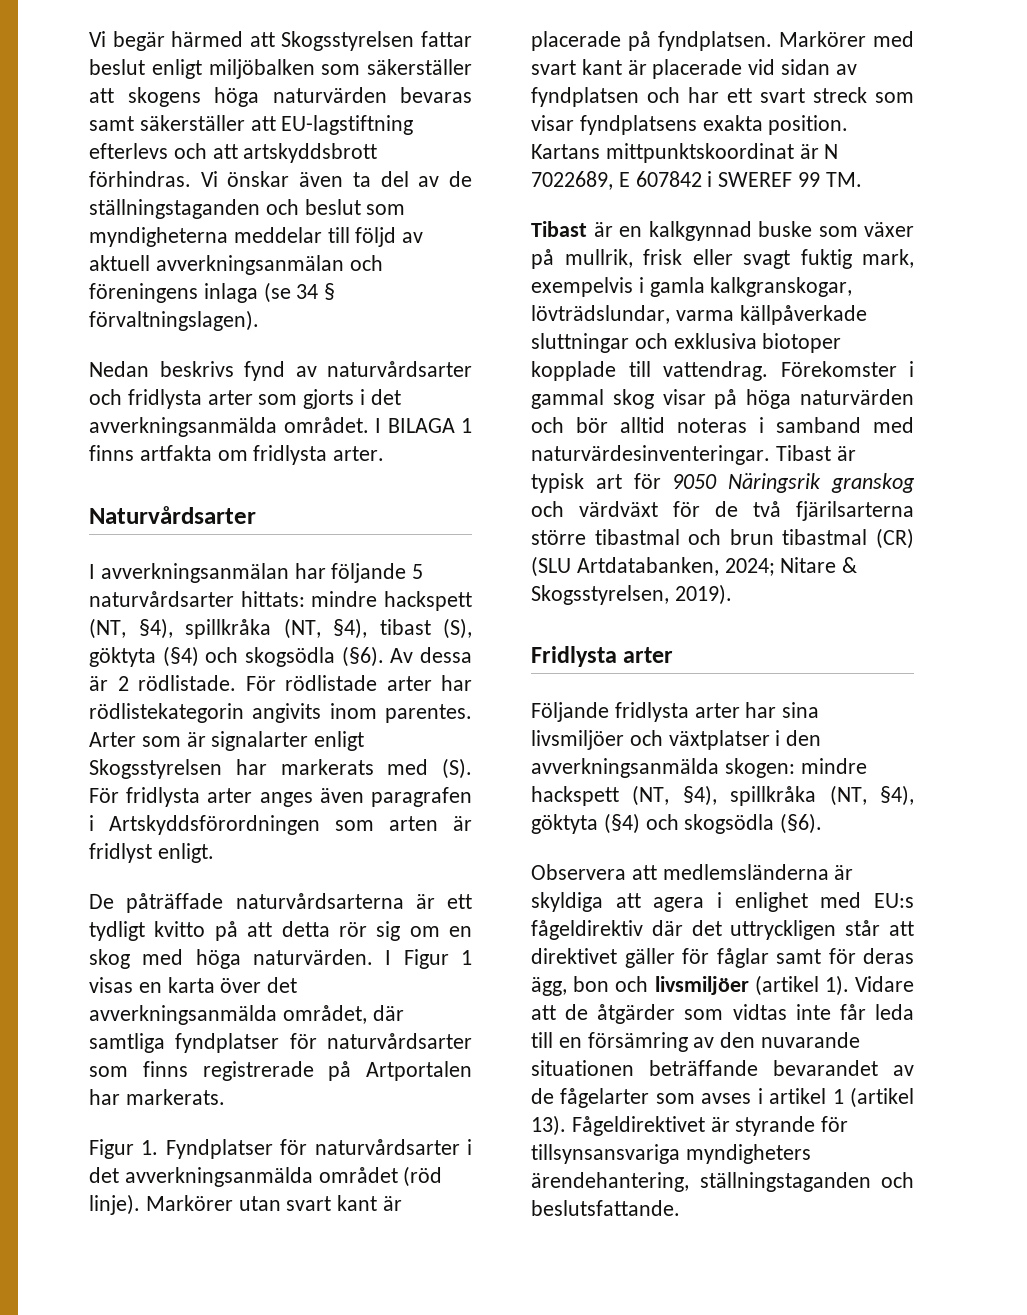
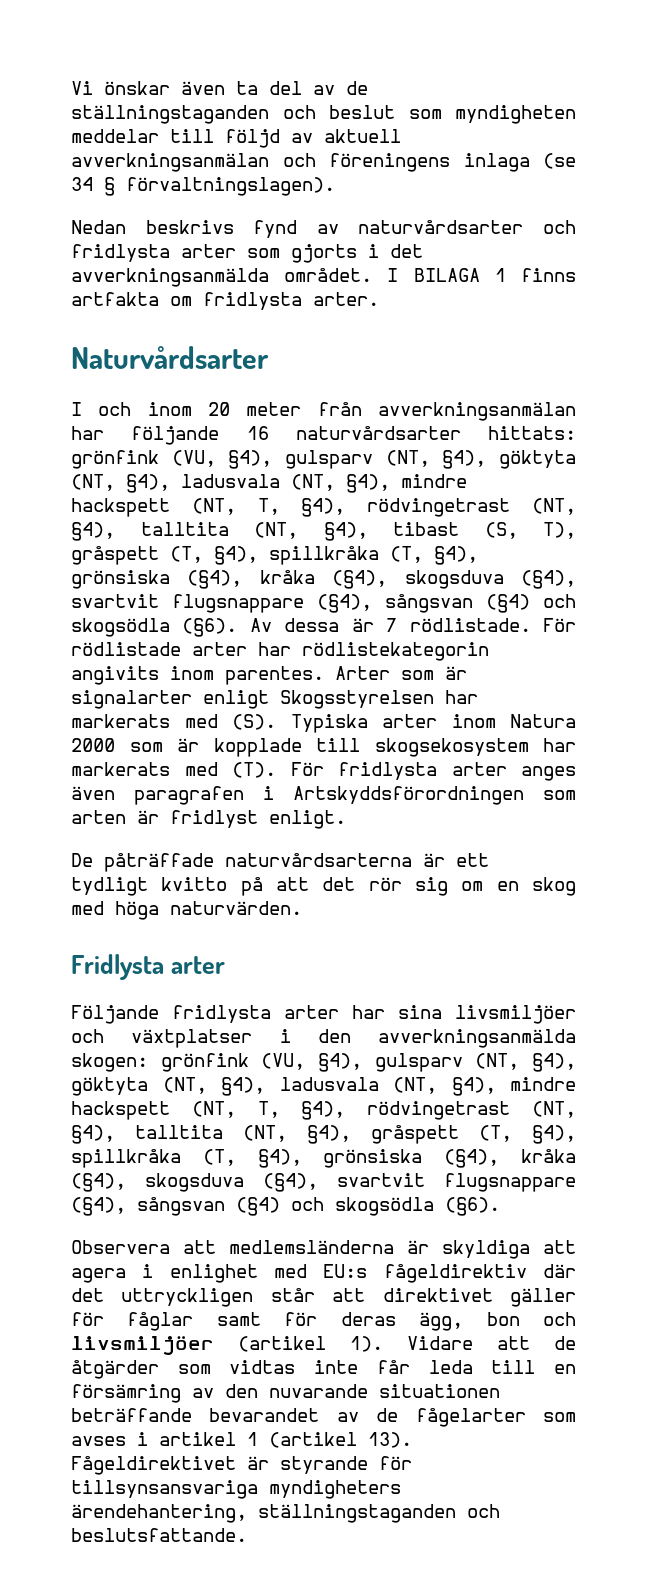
- Vi begär härmed att Skogsstyrelsen fattar beslut enligt miljöbalken som säkerställer att skogens höga naturvärden bevaras samt säkerställer att EU-lagstiftning efterlevs och att artskyddsbrott förhindras. Vi önskar även ta del av de ställningstaganden och beslut som myndigheterna meddelar till följd av aktuell avverkningsanmälan och föreningens inlaga (se 34 § förvaltningslagen).
+ Vi önskar även ta del av de ställningstaganden och beslut som myndigheten meddelar till följd av aktuell avverkningsanmälan och föreningens inlaga (se 34 § förvaltningslagen).
- I avverkningsanmälan har följande 5 naturvårdsarter hittats: mindre hackspett (NT, §4), spillkråka (NT, §4), tibast (S), göktyta (§4) och skogsödla (§6).
+ I och inom 20 meter från avverkningsanmälan har följande 16 naturvårdsarter hittats: grönfink (VU, §4), gulsparv (NT, §4), göktyta (NT, §4), ladusvala (NT, §4), mindre hackspett (NT, T, §4), rödvingetrast (NT, §4), talltita (NT, §4), tibast (S, T), gråspett (T, §4), spillkråka (T, §4), grönsiska (§4), kråka (§4), skogsduva (§4), svartvit flugsnappare (§4), sångsvan (§4) och skogsödla (§6).
- Av dessa är 2 rödlistade.
+ Av dessa är 7 rödlistade.
- Arter som är signalarter enligt Skogsstyrelsen har markerats med (S). För fridlysta arter anges även paragrafen i Artskyddsförordningen som arten är fridlyst enligt.
+ Arter som är signalarter enligt Skogsstyrelsen har markerats med (S). Typiska arter inom Natura 2000 som är kopplade till skogsekosystem har markerats med (T). För fridlysta arter anges även paragrafen i Artskyddsförordningen som arten är fridlyst enligt.
- De påträffade naturvårdsarterna är ett tydligt kvitto på att detta rör sig om en skog med höga naturvärden. I Figur 1 visas en karta över det avverkningsanmälda området, där samtliga fyndplatser för naturvårdsarter som finns registrerade på Artportalen har markerats.
- Figur 1. Fyndplatser för naturvårdsarter i det avverkningsanmälda området (röd linje). Markörer utan svart kant är placerade på fyndplatsen. Markörer med svart kant är placerade vid sidan av fyndplatsen och har ett svart streck som visar fyndplatsens exakta position. Kartans mittpunktskoordinat är N 7022689, E 607842 i SWEREF 99 TM.
- Tibast är en kalkgynnad buske som växer på mullrik, frisk eller svagt fuktig mark, exempelvis i gamla kalkgranskogar, lövträdslundar, varma källpåverkade sluttningar och exklusiva biotoper kopplade till vattendrag. Förekomster i gammal skog visar på höga naturvärden och bör alltid noteras i samband med naturvärdesinventeringar. Tibast är typisk art för 9050 Näringsrik granskog och värdväxt för de två fjärilsarterna större tibastmal och brun tibastmal (CR) (SLU Artdatabanken, 2024; Nitare & Skogsstyrelsen, 2019).
+ De påträffade naturvårdsarterna är ett tydligt kvitto på att det rör sig om en skog med höga naturvärden.
- Följande fridlysta arter har sina livsmiljöer och växtplatser i den avverkningsanmälda skogen: mindre hackspett (NT, §4), spillkråka (NT, §4), göktyta (§4) och skogsödla (§6).
+ Följande fridlysta arter har sina livsmiljöer och växtplatser i den avverkningsanmälda skogen: grönfink (VU, §4), gulsparv (NT, §4), göktyta (NT, §4), ladusvala (NT, §4), mindre hackspett (NT, T, §4), rödvingetrast (NT, §4), talltita (NT, §4), gråspett (T, §4), spillkråka (T, §4), grönsiska (§4), kråka (§4), skogsduva (§4), svartvit flugsnappare (§4), sångsvan (§4) och skogsödla (§6).

